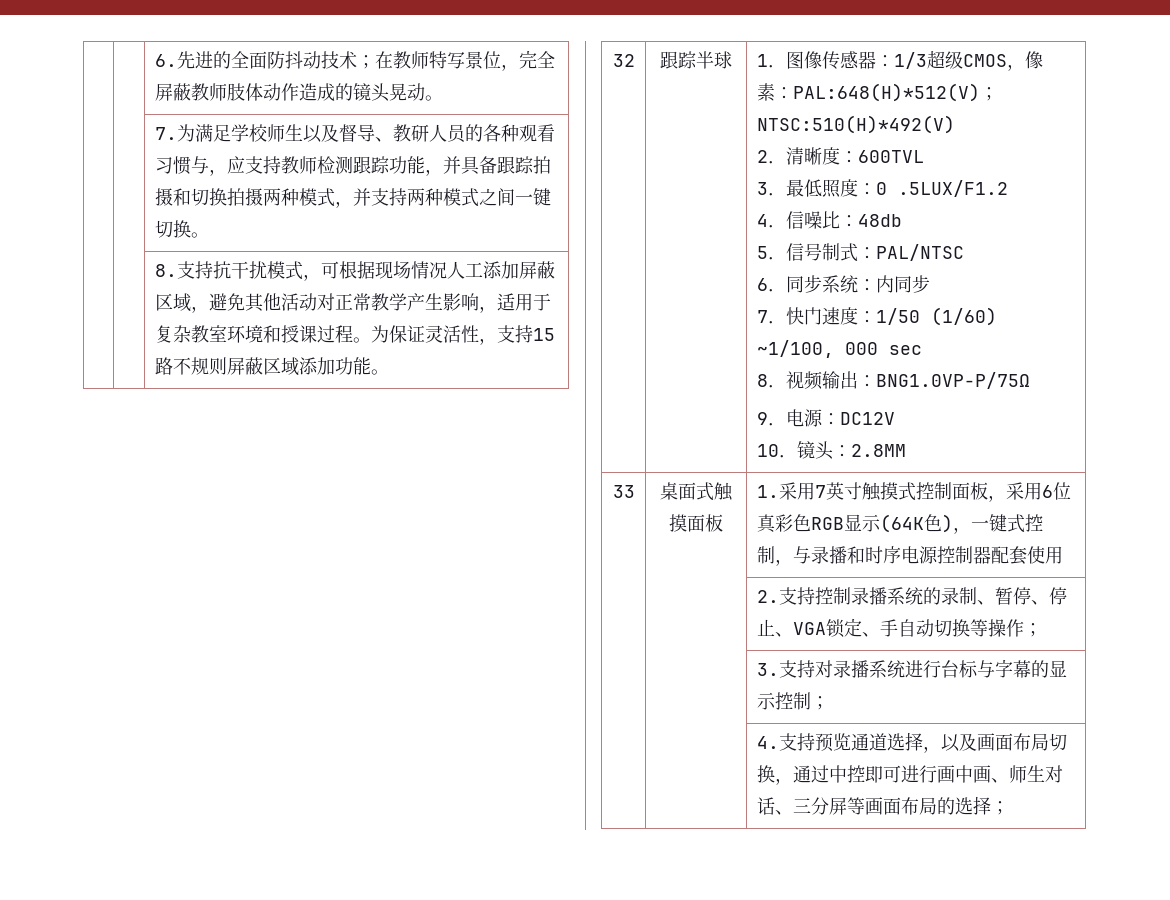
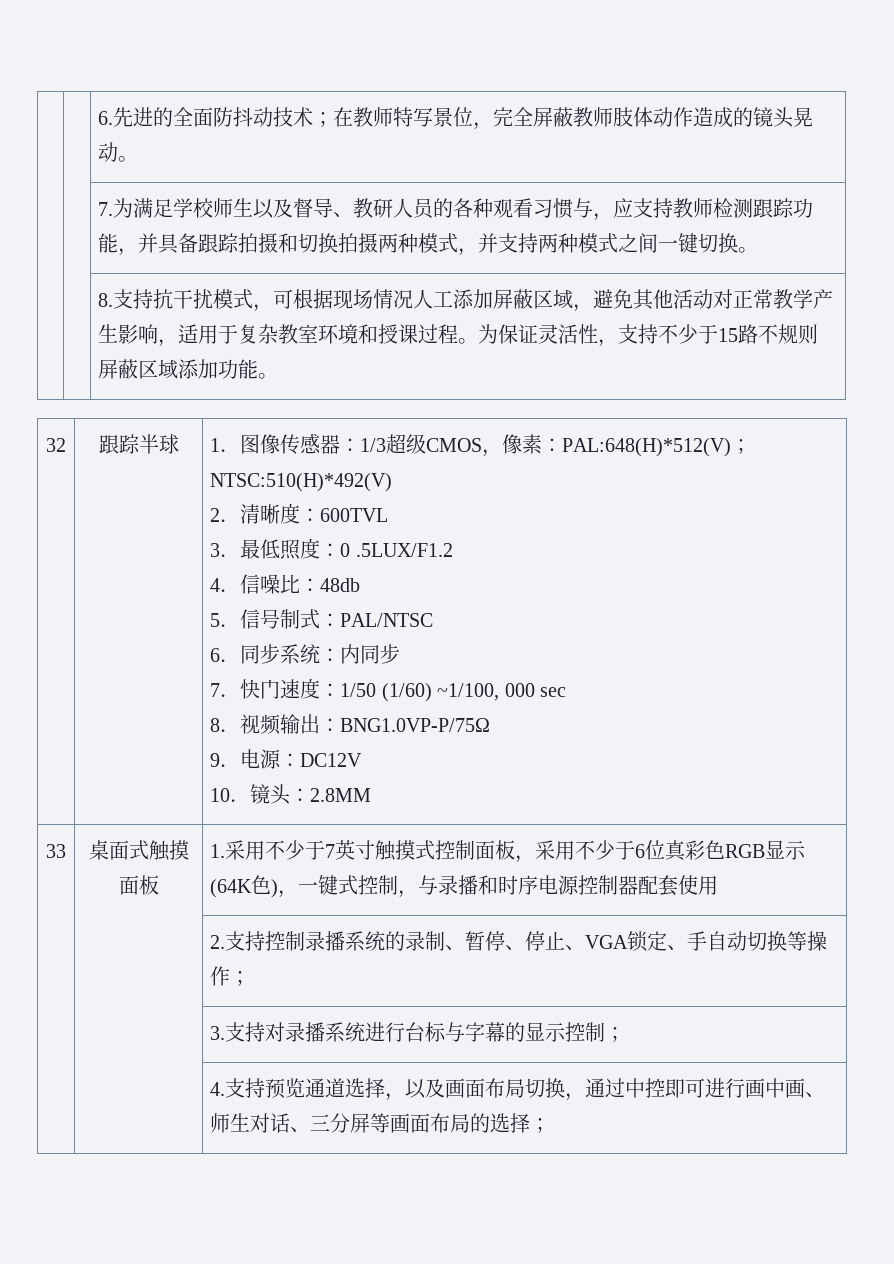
- 为保证灵活性，支持15路不规则屏蔽区域添加功能。
+ 为保证灵活性，支持不少于15路不规则屏蔽区域添加功能。
- 33 | 桌面式触摸面板 | 1.采用7英寸触摸式控制面板，采用6位真彩色RGB显示(64K色)，一键式控制，与录播和时序电源控制器配套使用
+ 33 | 桌面式触摸面板 | 1.采用不少于7英寸触摸式控制面板，采用不少于6位真彩色RGB显示(64K色)，一键式控制，与录播和时序电源控制器配套使用

